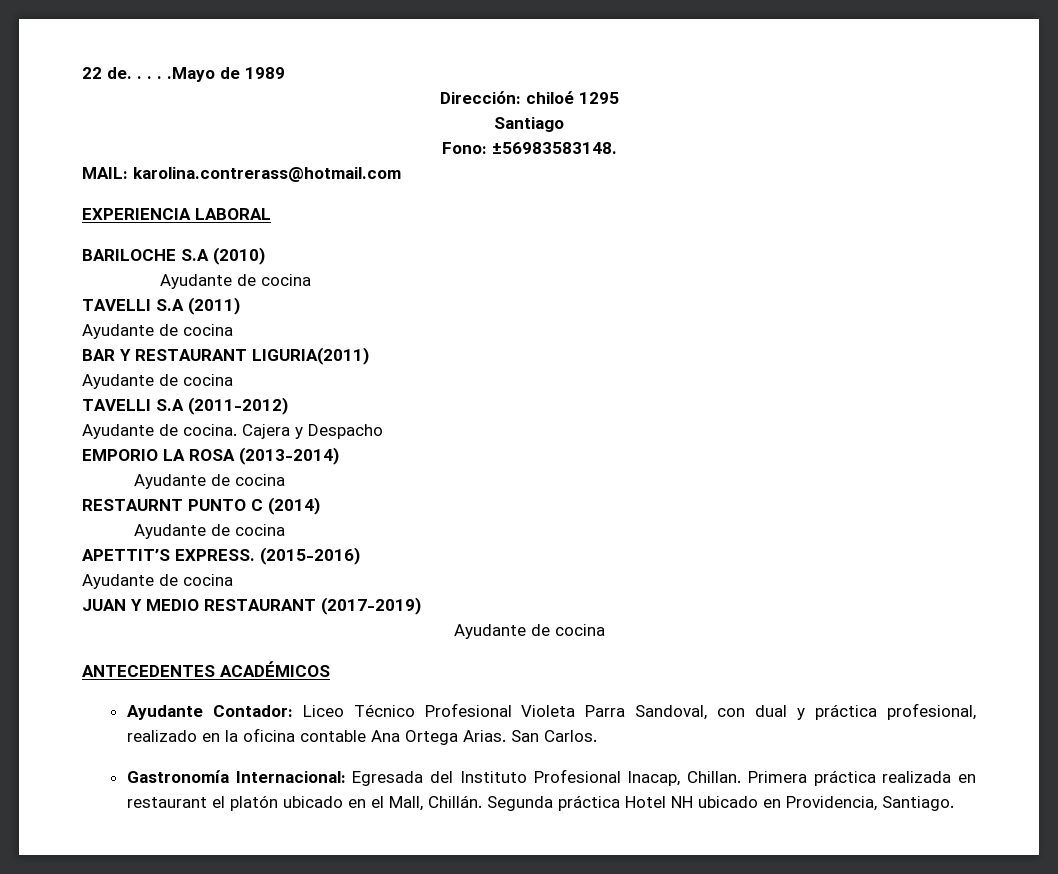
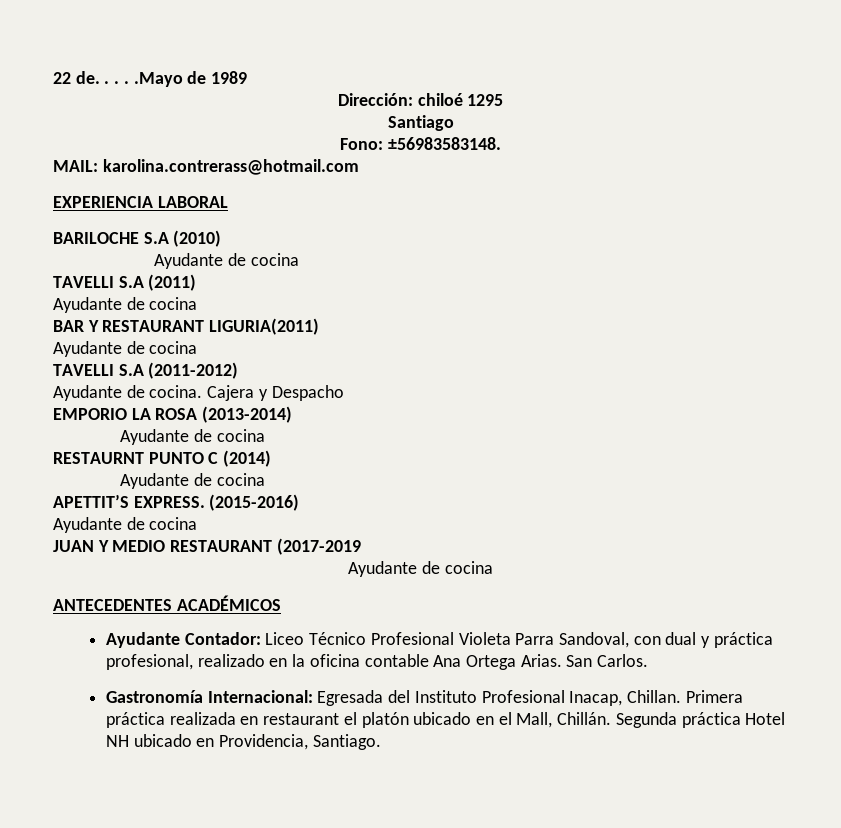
- JUAN Y MEDIO RESTAURANT (2017-2019)
+ JUAN Y MEDIO RESTAURANT (2017-2019

